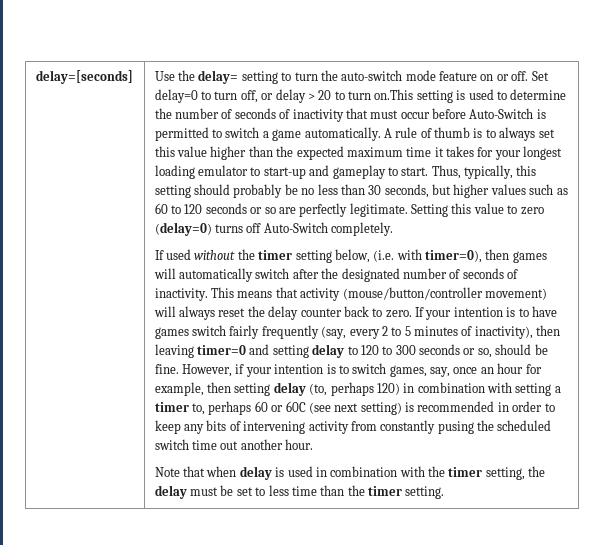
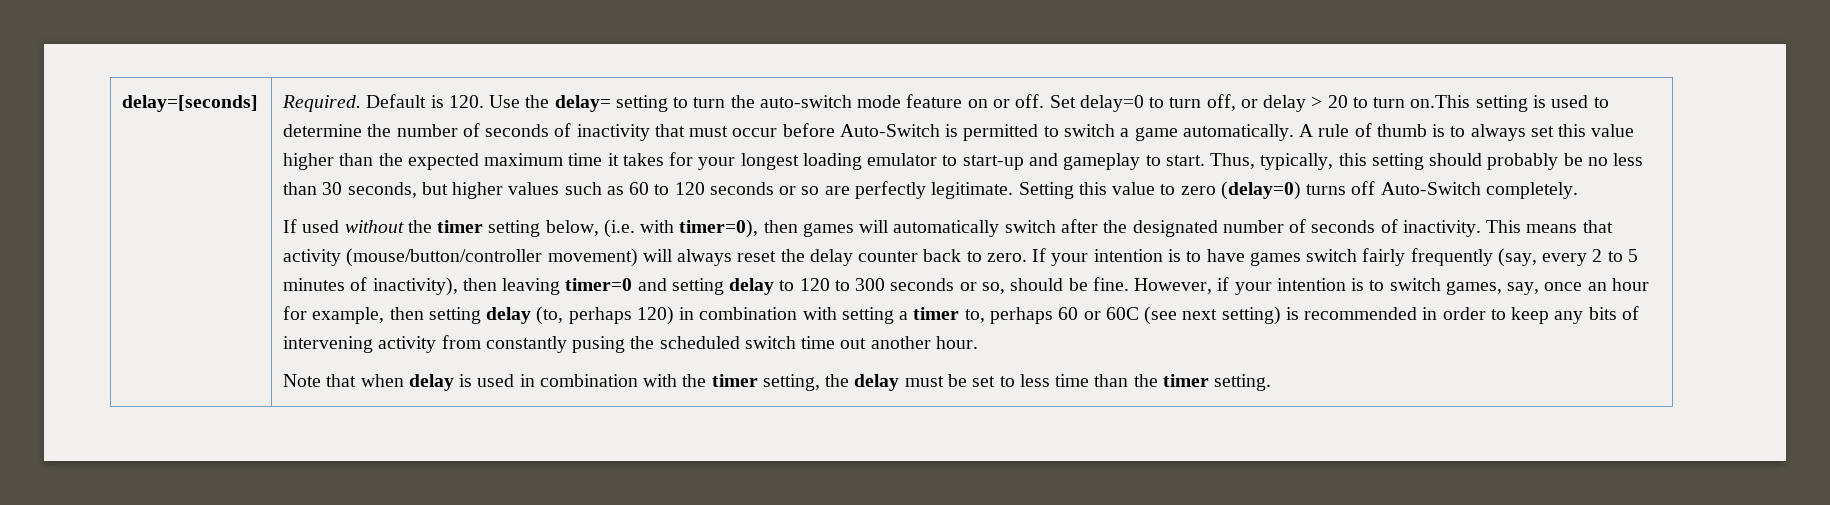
- Use the delay= setting to turn the auto-switch mode feature on or off.
+ Required. Default is 120. Use the delay= setting to turn the auto-switch mode feature on or off.

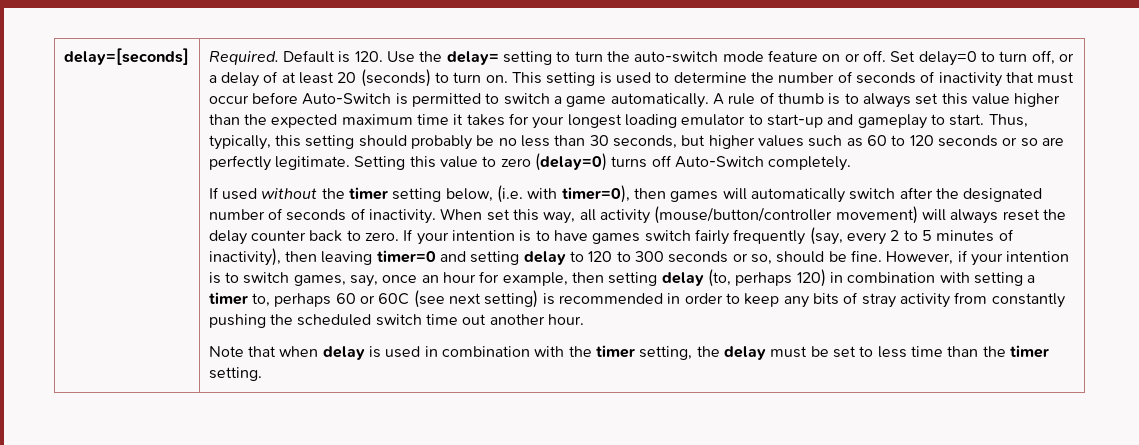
- Set delay=0 to turn off, or delay > 20 to turn on.This setting is used to determine the number of seconds of inactivity that must occur before Auto-Switch is permitted to switch a game automatically.
+ Set delay=0 to turn off, or a delay of at least 20 (seconds) to turn on. This setting is used to determine the number of seconds of inactivity that must occur before Auto-Switch is permitted to switch a game automatically.
- This means that activity (mouse/button/controller movement) will always reset the delay counter back to zero.
+ When set this way, all activity (mouse/button/controller movement) will always reset the delay counter back to zero.
- However, if your intention is to switch games, say, once an hour for example, then setting delay (to, perhaps 120) in combination with setting a timer to, perhaps 60 or 60C (see next setting) is recommended in order to keep any bits of intervening activity from constantly pusing the scheduled switch time out another hour.
+ However, if your intention is to switch games, say, once an hour for example, then setting delay (to, perhaps 120) in combination with setting a timer to, perhaps 60 or 60C (see next setting) is recommended in order to keep any bits of stray activity from constantly pushing the scheduled switch time out another hour.

